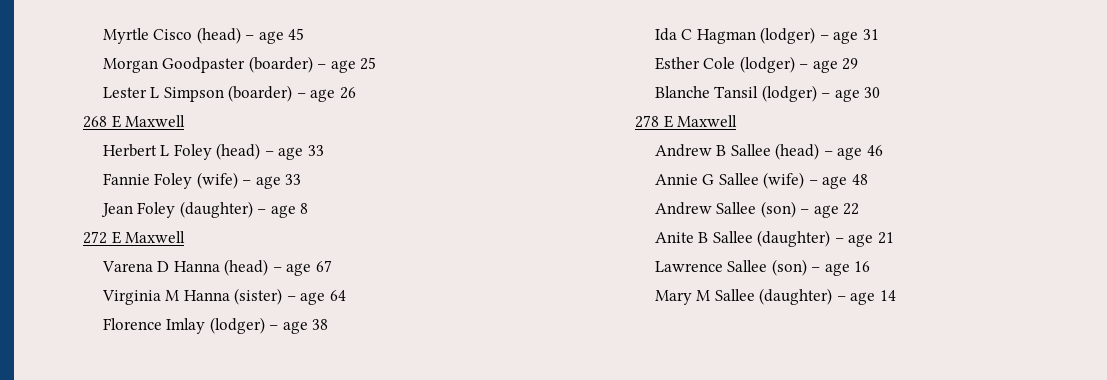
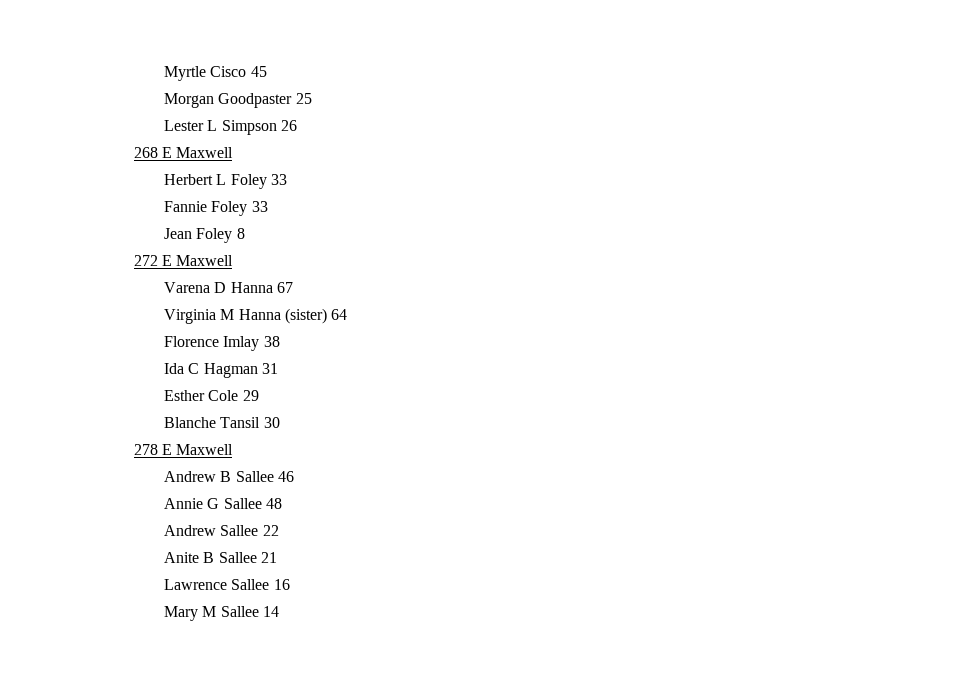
- Myrtle Cisco (head) – age 45
+ Myrtle Cisco 45
- Morgan Goodpaster (boarder) – age 25
+ Morgan Goodpaster 25
- Lester L Simpson (boarder) – age 26
+ Lester L Simpson 26
- Herbert L Foley (head) – age 33
+ Herbert L Foley 33
- Fannie Foley (wife) – age 33
+ Fannie Foley 33
- Jean Foley (daughter) – age 8
+ Jean Foley 8
- Varena D Hanna (head) – age 67
+ Varena D Hanna 67
- Virginia M Hanna (sister) – age 64
+ Virginia M Hanna (sister) 64
- Florence Imlay (lodger) – age 38
+ Florence Imlay 38
- Ida C Hagman (lodger) – age 31
+ Ida C Hagman 31
- Esther Cole (lodger) – age 29
+ Esther Cole 29
- Blanche Tansil (lodger) – age 30
+ Blanche Tansil 30
- Andrew B Sallee (head) – age 46
+ Andrew B Sallee 46
- Annie G Sallee (wife) – age 48
+ Annie G Sallee 48
- Andrew Sallee (son) – age 22
+ Andrew Sallee 22
- Anite B Sallee (daughter) – age 21
+ Anite B Sallee 21
- Lawrence Sallee (son) – age 16
+ Lawrence Sallee 16
- Mary M Sallee (daughter) – age 14
+ Mary M Sallee 14

